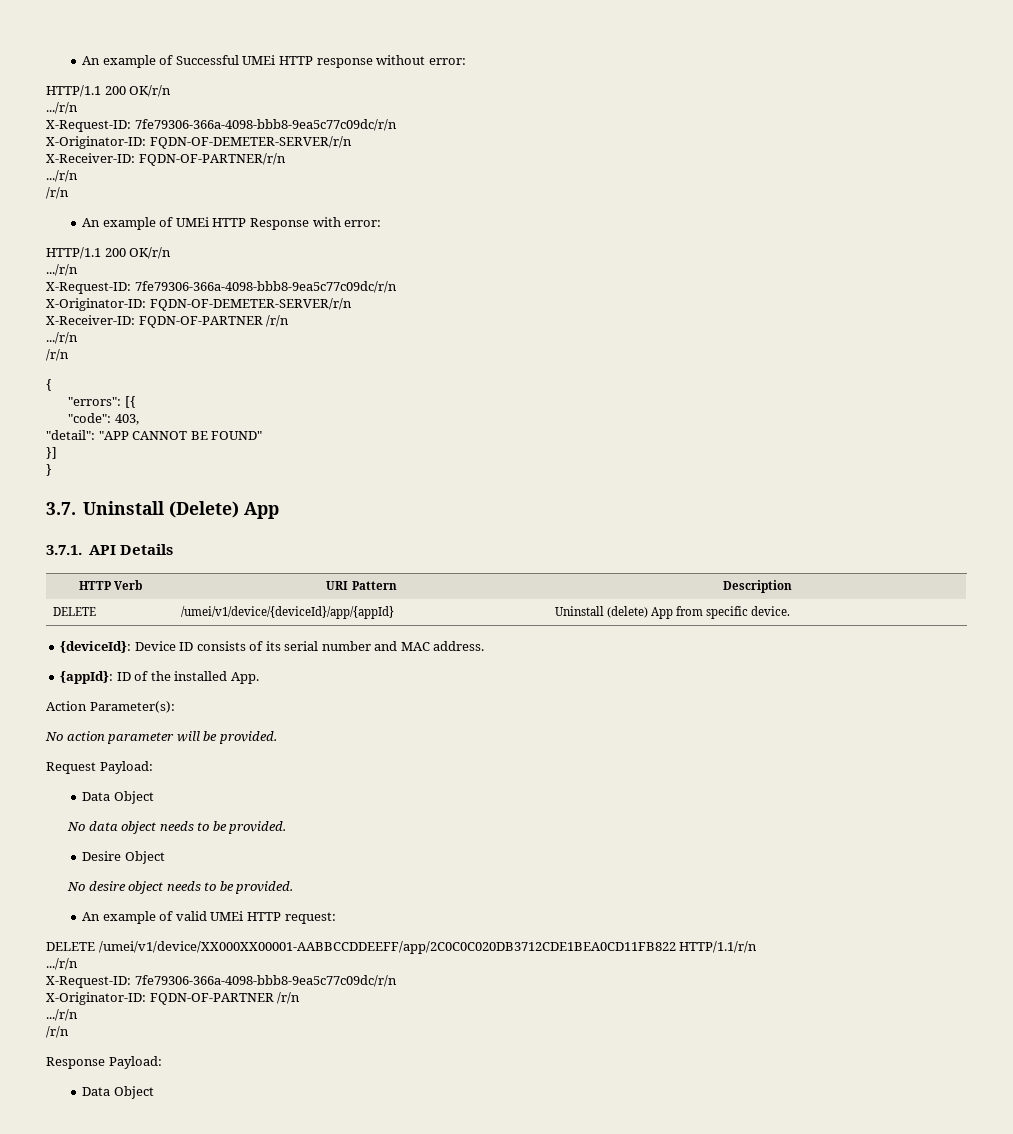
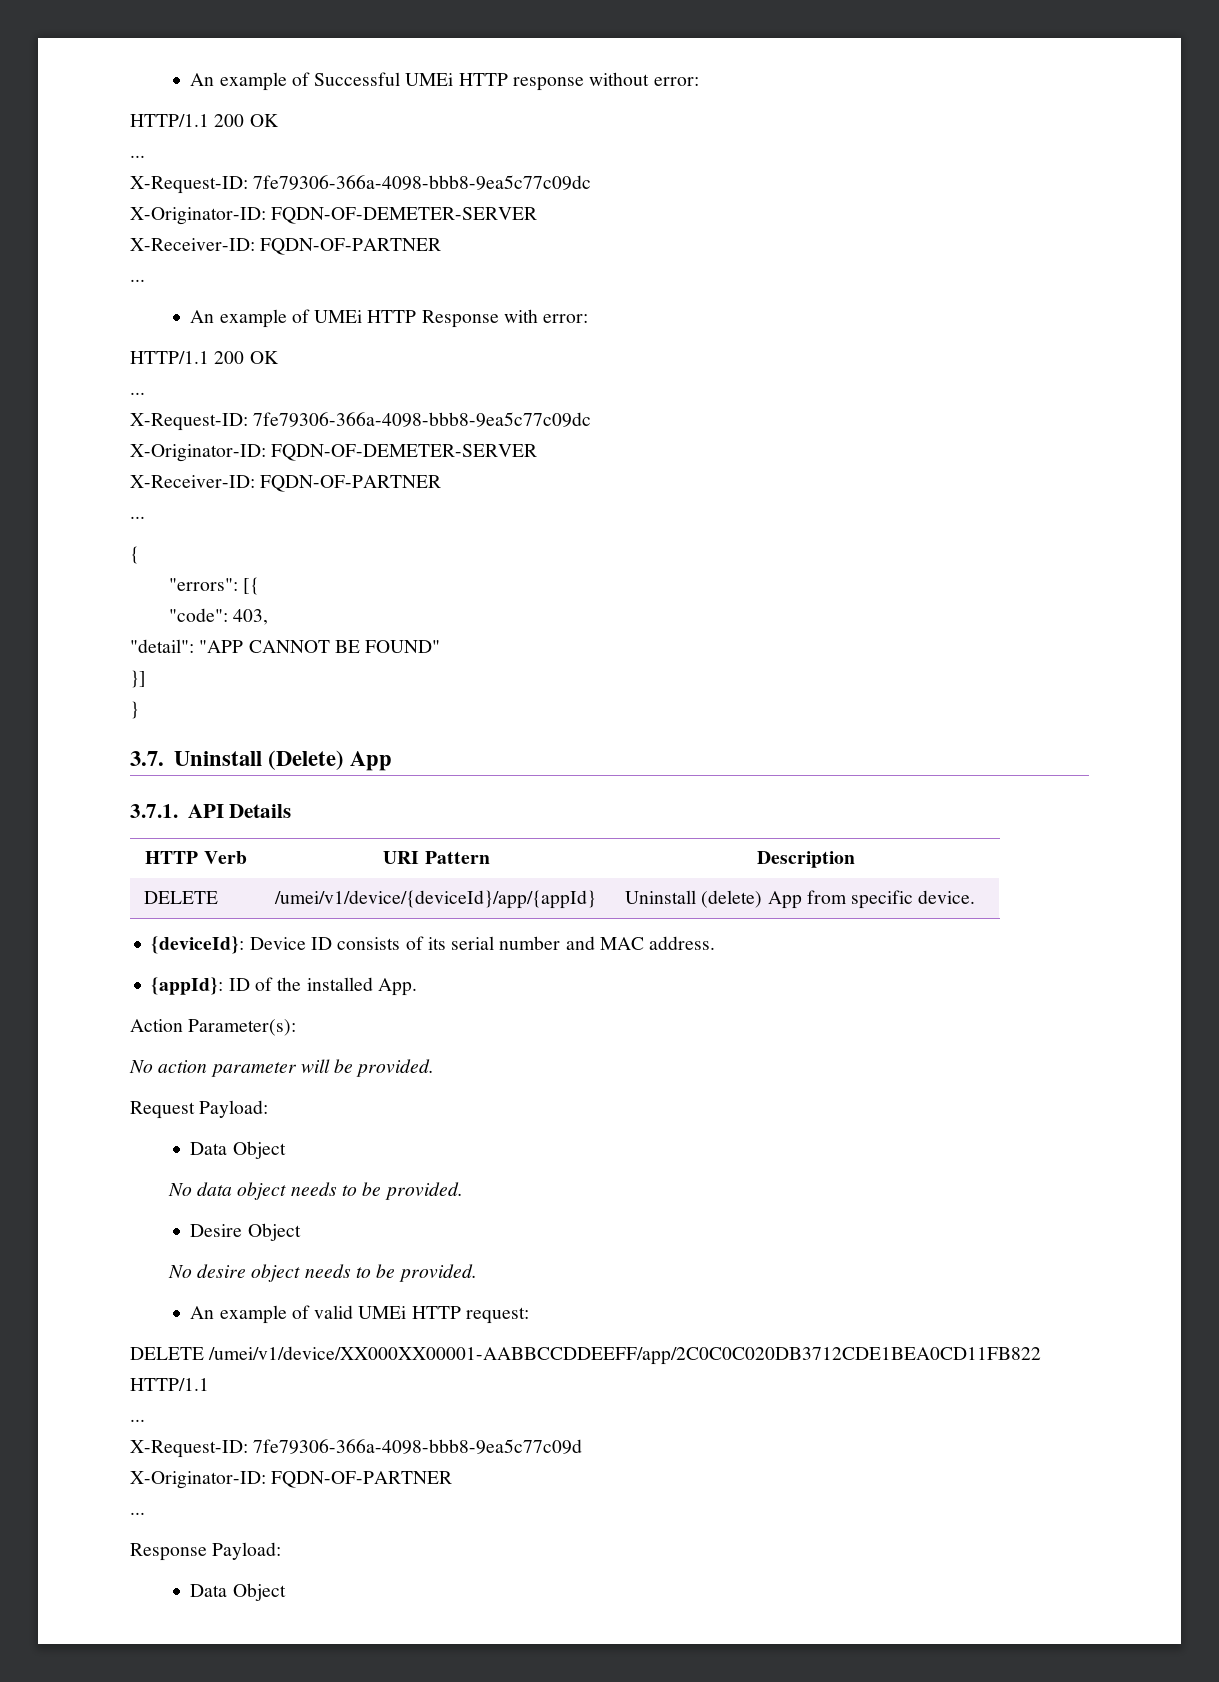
  An example of Successful UMEi HTTP response without error:
- HTTP/1.1 200 OK/r/n
- .../r/n
- X-Request-ID: 7fe79306-366a-4098-bbb8-9ea5c77c09dc/r/n
- X-Originator-ID: FQDN-OF-DEMETER-SERVER/r/n
- X-Receiver-ID: FQDN-OF-PARTNER/r/n
- .../r/n
- /r/n
+ HTTP/1.1 200 OK
+ ...
+ X-Request-ID: 7fe79306-366a-4098-bbb8-9ea5c77c09dc
+ X-Originator-ID: FQDN-OF-DEMETER-SERVER
+ X-Receiver-ID: FQDN-OF-PARTNER
+ ...
  An example of UMEi HTTP Response with error:
- HTTP/1.1 200 OK/r/n
- .../r/n
- X-Request-ID: 7fe79306-366a-4098-bbb8-9ea5c77c09dc/r/n
- X-Originator-ID: FQDN-OF-DEMETER-SERVER/r/n
- X-Receiver-ID: FQDN-OF-PARTNER /r/n
- .../r/n
- /r/n
+ HTTP/1.1 200 OK
+ ...
+ X-Request-ID: 7fe79306-366a-4098-bbb8-9ea5c77c09dc
+ X-Originator-ID: FQDN-OF-DEMETER-SERVER
+ X-Receiver-ID: FQDN-OF-PARTNER
+ ...
- DELETE /umei/v1/device/XX000XX00001-AABBCCDDEEFF/app/2C0C0C020DB3712CDE1BEA0CD11FB822 HTTP/1.1/r/n
- .../r/n
- X-Request-ID: 7fe79306-366a-4098-bbb8-9ea5c77c09dc/r/n
+ DELETE /umei/v1/device/XX000XX00001-AABBCCDDEEFF/app/2C0C0C020DB3712CDE1BEA0CD11FB822 HTTP/1.1
+ ...
+ X-Request-ID: 7fe79306-366a-4098-bbb8-9ea5c77c09d
- X-Originator-ID: FQDN-OF-PARTNER /r/n
- .../r/n
- /r/n
+ X-Originator-ID: FQDN-OF-PARTNER
+ ...

